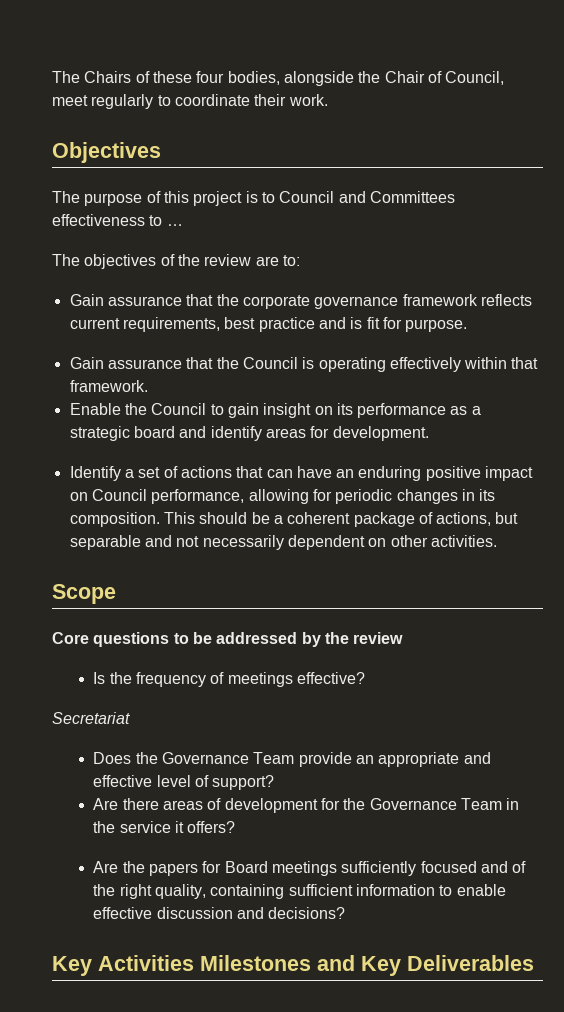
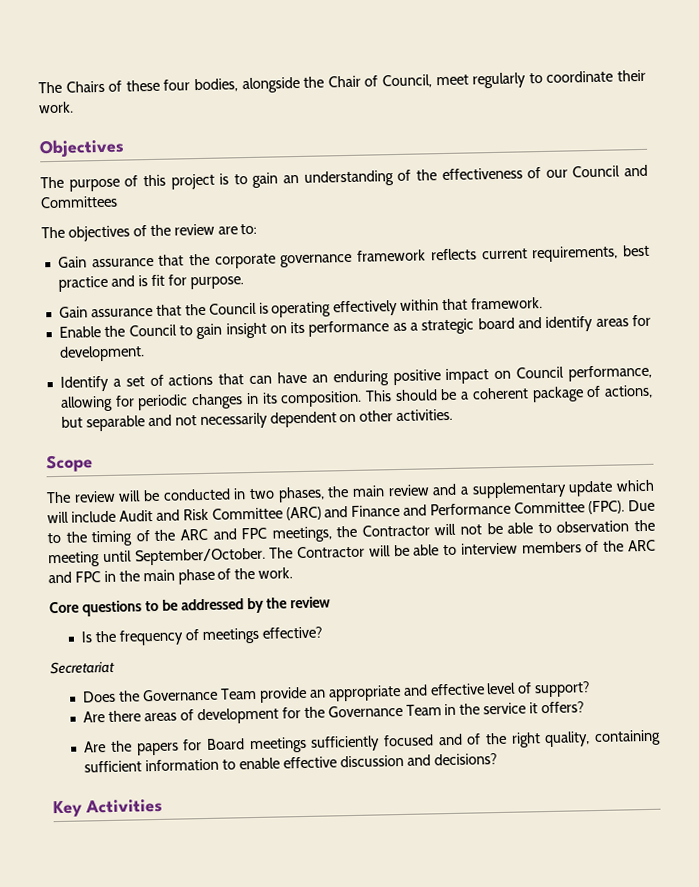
- The purpose of this project is to Council and Committees effectiveness to …
+ The purpose of this project is to gain an understanding of the effectiveness of our Council and Committees
+ The review will be conducted in two phases, the main review and a supplementary update which will include Audit and Risk Committee (ARC) and Finance and Performance Committee (FPC). Due to the timing of the ARC and FPC meetings, the Contractor will not be able to observation the meeting until September/October. The Contractor will be able to interview members of the ARC and FPC in the main phase of the work.
- Key Activities Milestones and Key Deliverables
+ Key Activities

